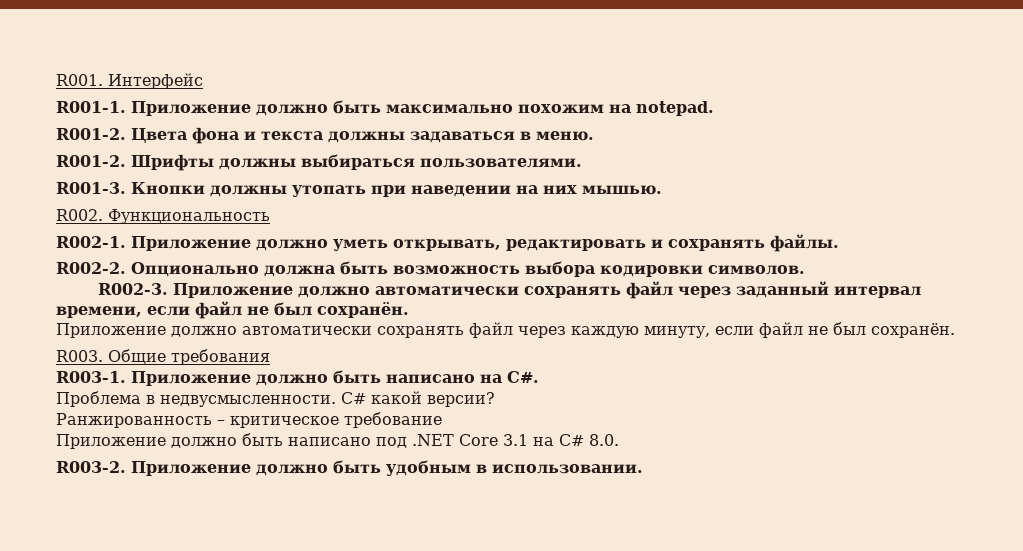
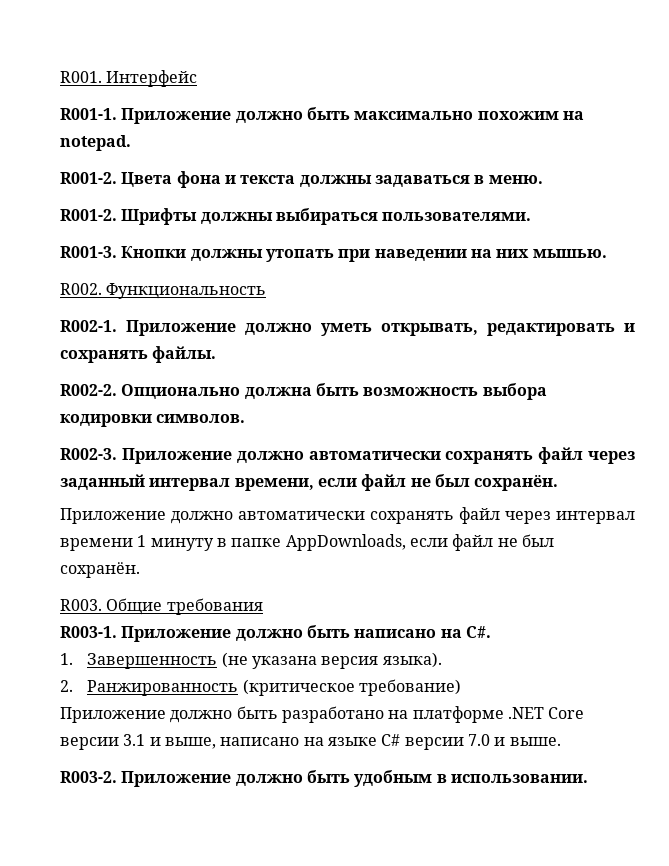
- Приложение должно автоматически сохранять файл через каждую минуту, если файл не был сохранён.
+ Приложение должно автоматически сохранять файл через интервал времени 1 минуту в папке AppDownloads, если файл не был сохранён.
- Проблема в недвусмысленности. C# какой версии?
- Ранжированность – критическое требование
- Приложение должно быть написано под .NET Core 3.1 на C# 8.0.
+ 1. Завершенность (не указана версия языка).
+ 2. Ранжированность (критическое требование)
+ Приложение должно быть разработано на платформе .NET Core версии 3.1 и выше, написано на языке C# версии 7.0 и выше.

